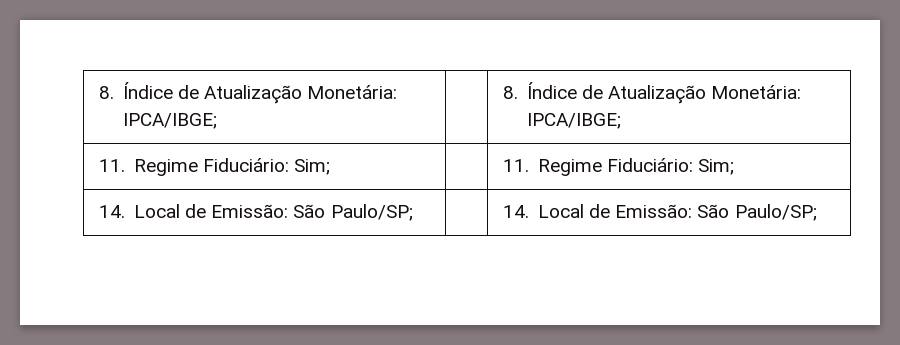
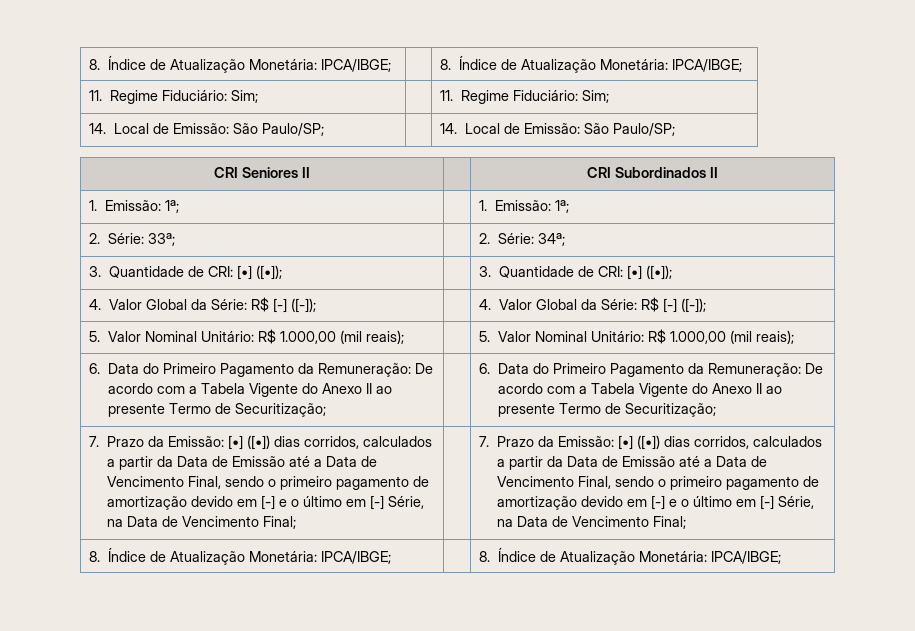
+ CRI Seniores II | | CRI Subordinados II
+ 1. Emissão: 1ª; | | 1. Emissão: 1ª;
+ 2. Série: 33ª; | | 2. Série: 34ª;
+ 3. Quantidade de CRI: [•] ([•]); | | 3. Quantidade de CRI: [•] ([•]);
+ 4. Valor Global da Série: R$ [-] ([-]); | | 4. Valor Global da Série: R$ [-] ([-]);
+ 5. Valor Nominal Unitário: R$ 1.000,00 (mil reais); | | 5. Valor Nominal Unitário: R$ 1.000,00 (mil reais);
+ 6. Data do Primeiro Pagamento da Remuneração: De acordo com a Tabela Vigente do Anexo II ao presente Termo de Securitização; | | 6. Data do Primeiro Pagamento da Remuneração: De acordo com a Tabela Vigente do Anexo II ao presente Termo de Securitização;
+ 7. Prazo da Emissão: [•] ([•]) dias corridos, calculados a partir da Data de Emissão até a Data de Vencimento Final, sendo o primeiro pagamento de amortização devido em [-] e o último em [-] Série, na Data de Vencimento Final; | | 7. Prazo da Emissão: [•] ([•]) dias corridos, calculados a partir da Data de Emissão até a Data de Vencimento Final, sendo o primeiro pagamento de amortização devido em [-] e o último em [-] Série, na Data de Vencimento Final;
+ 8. Índice de Atualização Monetária: IPCA/IBGE; | | 8. Índice de Atualização Monetária: IPCA/IBGE;

